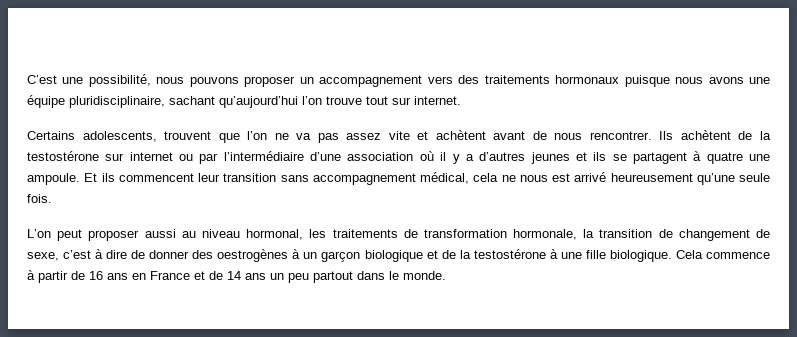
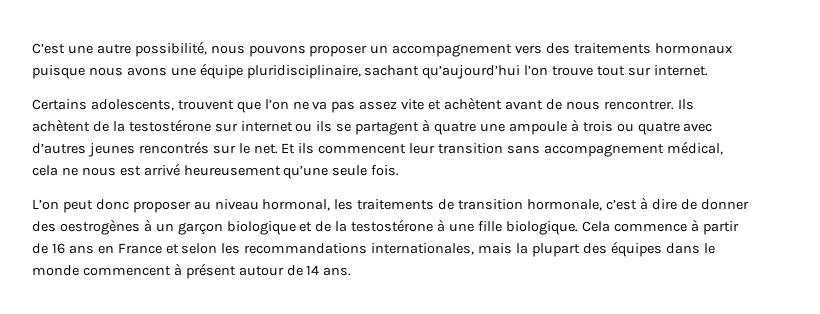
- C’est une possibilité, nous pouvons proposer un accompagnement vers des traitements hormonaux puisque nous avons une équipe pluridisciplinaire, sachant qu’aujourd’hui l’on trouve tout sur internet.
+ C’est une autre possibilité, nous pouvons proposer un accompagnement vers des traitements hormonaux puisque nous avons une équipe pluridisciplinaire, sachant qu’aujourd’hui l’on trouve tout sur internet.
- Ils achètent de la testostérone sur internet ou par l’intermédiaire d’une association où il y a d’autres jeunes et ils se partagent à quatre une ampoule.
+ Ils achètent de la testostérone sur internet ou ils se partagent à quatre une ampoule à trois ou quatre avec d’autres jeunes rencontrés sur le net.
- L’on peut proposer aussi au niveau hormonal, les traitements de transformation hormonale, la transition de changement de sexe, c’est à dire de donner des oestrogènes à un garçon biologique et de la testostérone à une fille biologique.
+ L’on peut donc proposer au niveau hormonal, les traitements de transition hormonale, c’est à dire de donner des oestrogènes à un garçon biologique et de la testostérone à une fille biologique.
- Cela commence à partir de 16 ans en France et de 14 ans un peu partout dans le monde.
+ Cela commence à partir de 16 ans en France et selon les recommandations internationales, mais la plupart des équipes dans le monde commencent à présent autour de 14 ans.

